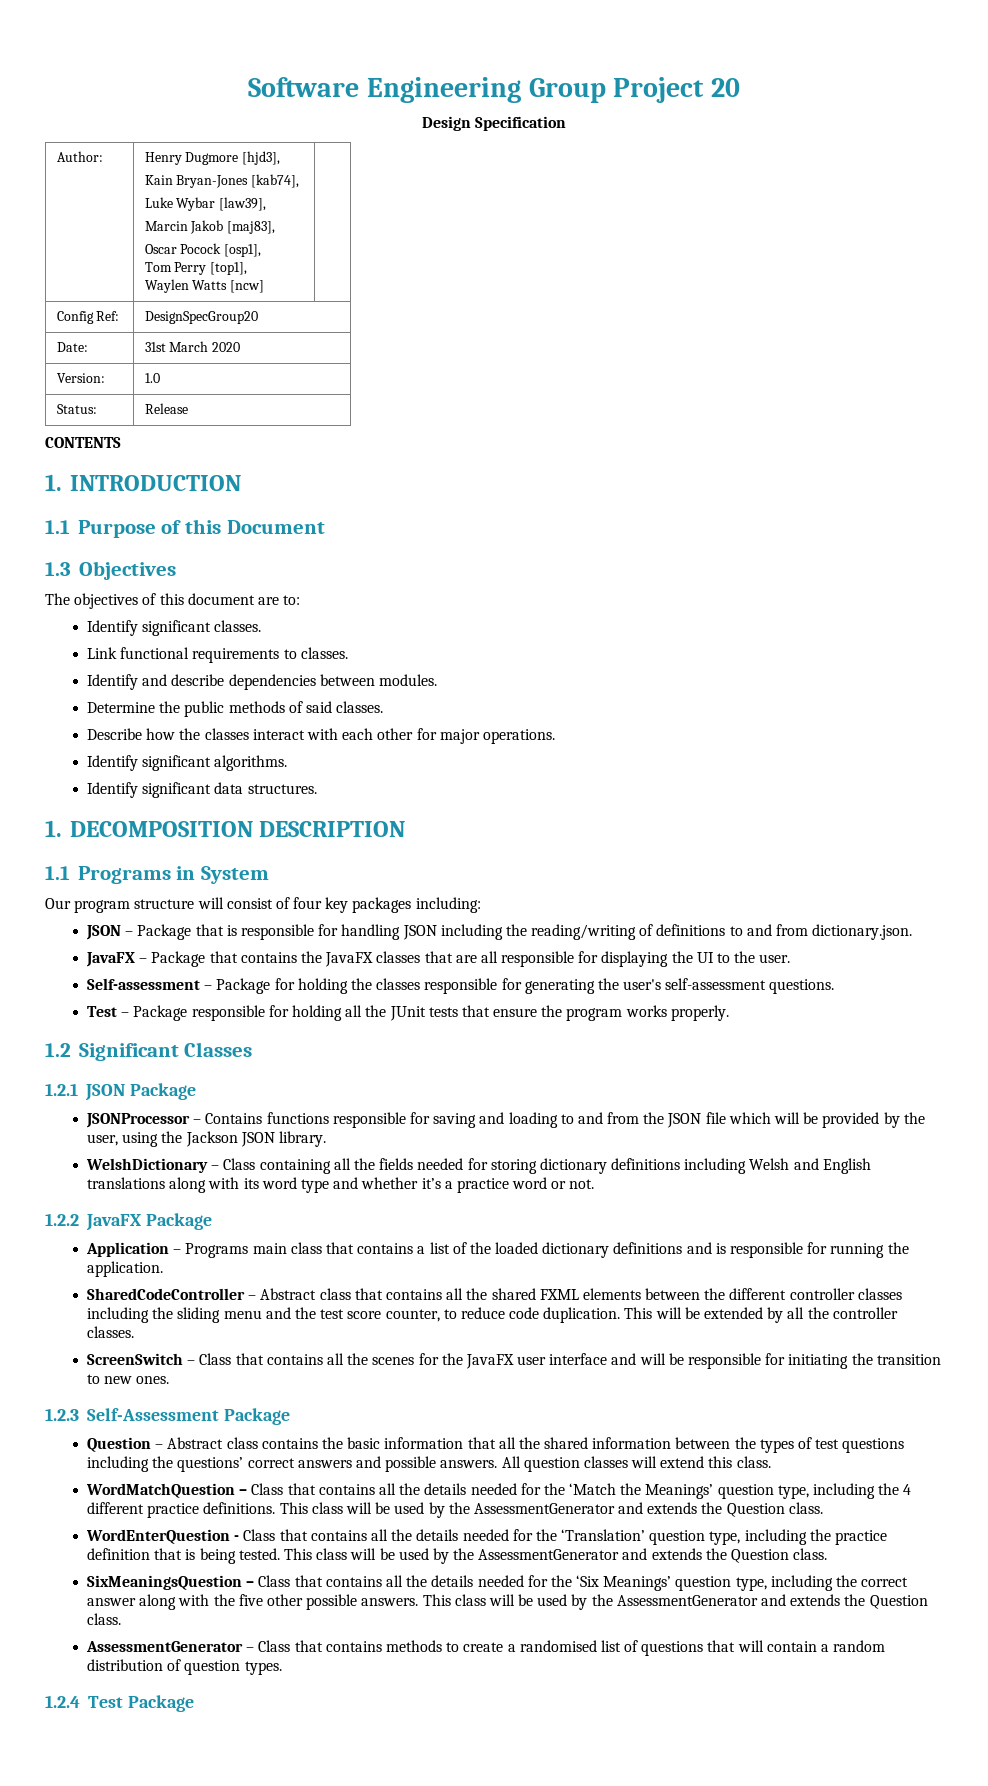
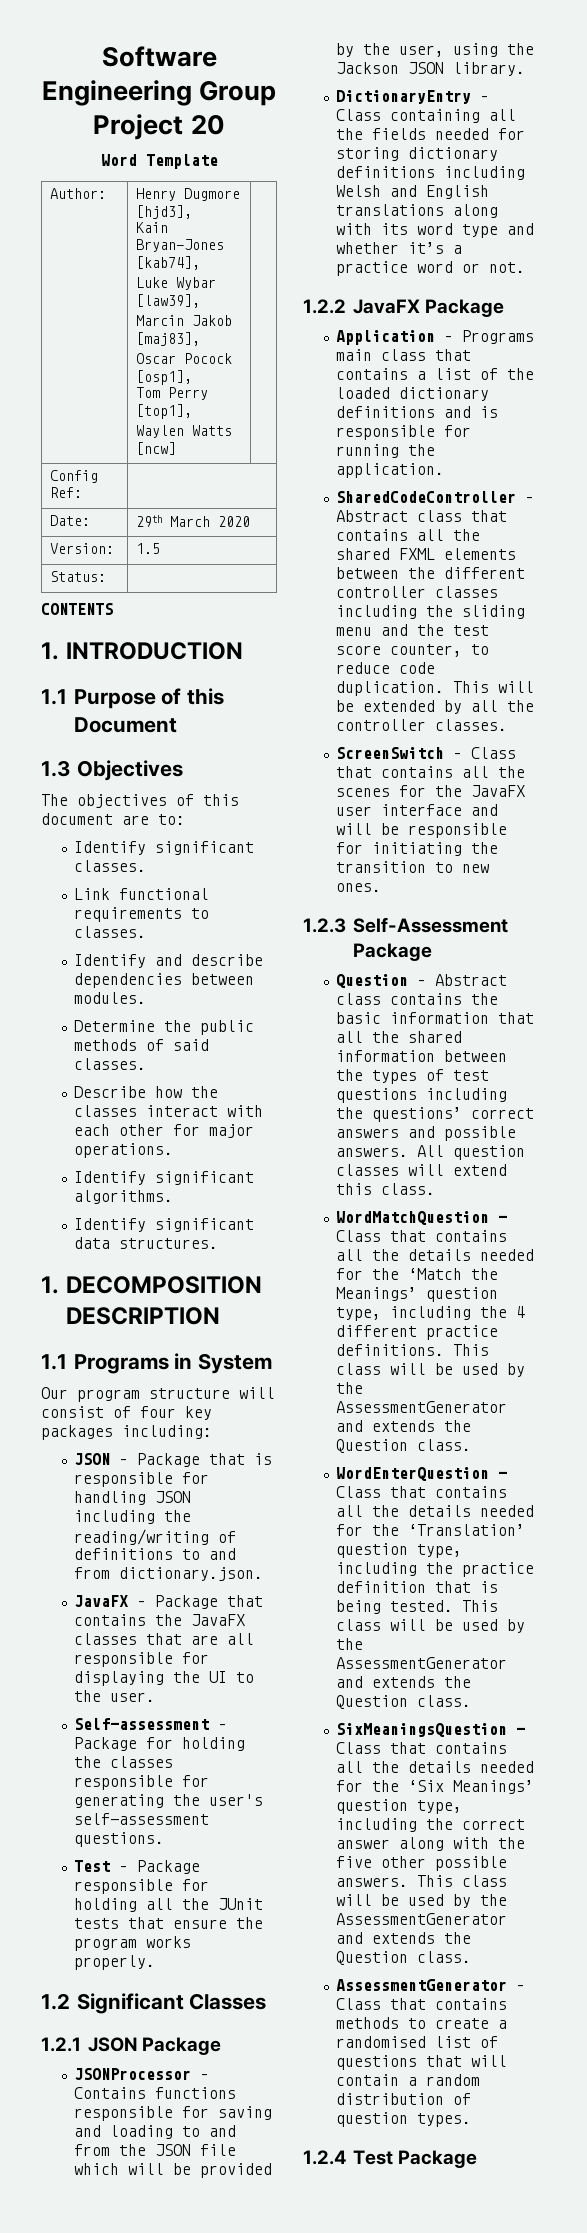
- Design Specification
+ Word Template
- Config Ref: | DesignSpecGroup20
+ Config Ref: |
- Date: | 31st March 2020
+ Date: | 29th March 2020
- Version: | 1.0
+ Version: | 1.5
- Status: | Release
+ Status: |
- WelshDictionary – Class containing all the fields needed for storing dictionary definitions including Welsh and English translations along with its word type and whether it’s a practice word or not.
+ DictionaryEntry – Class containing all the fields needed for storing dictionary definitions including Welsh and English translations along with its word type and whether it’s a practice word or not.

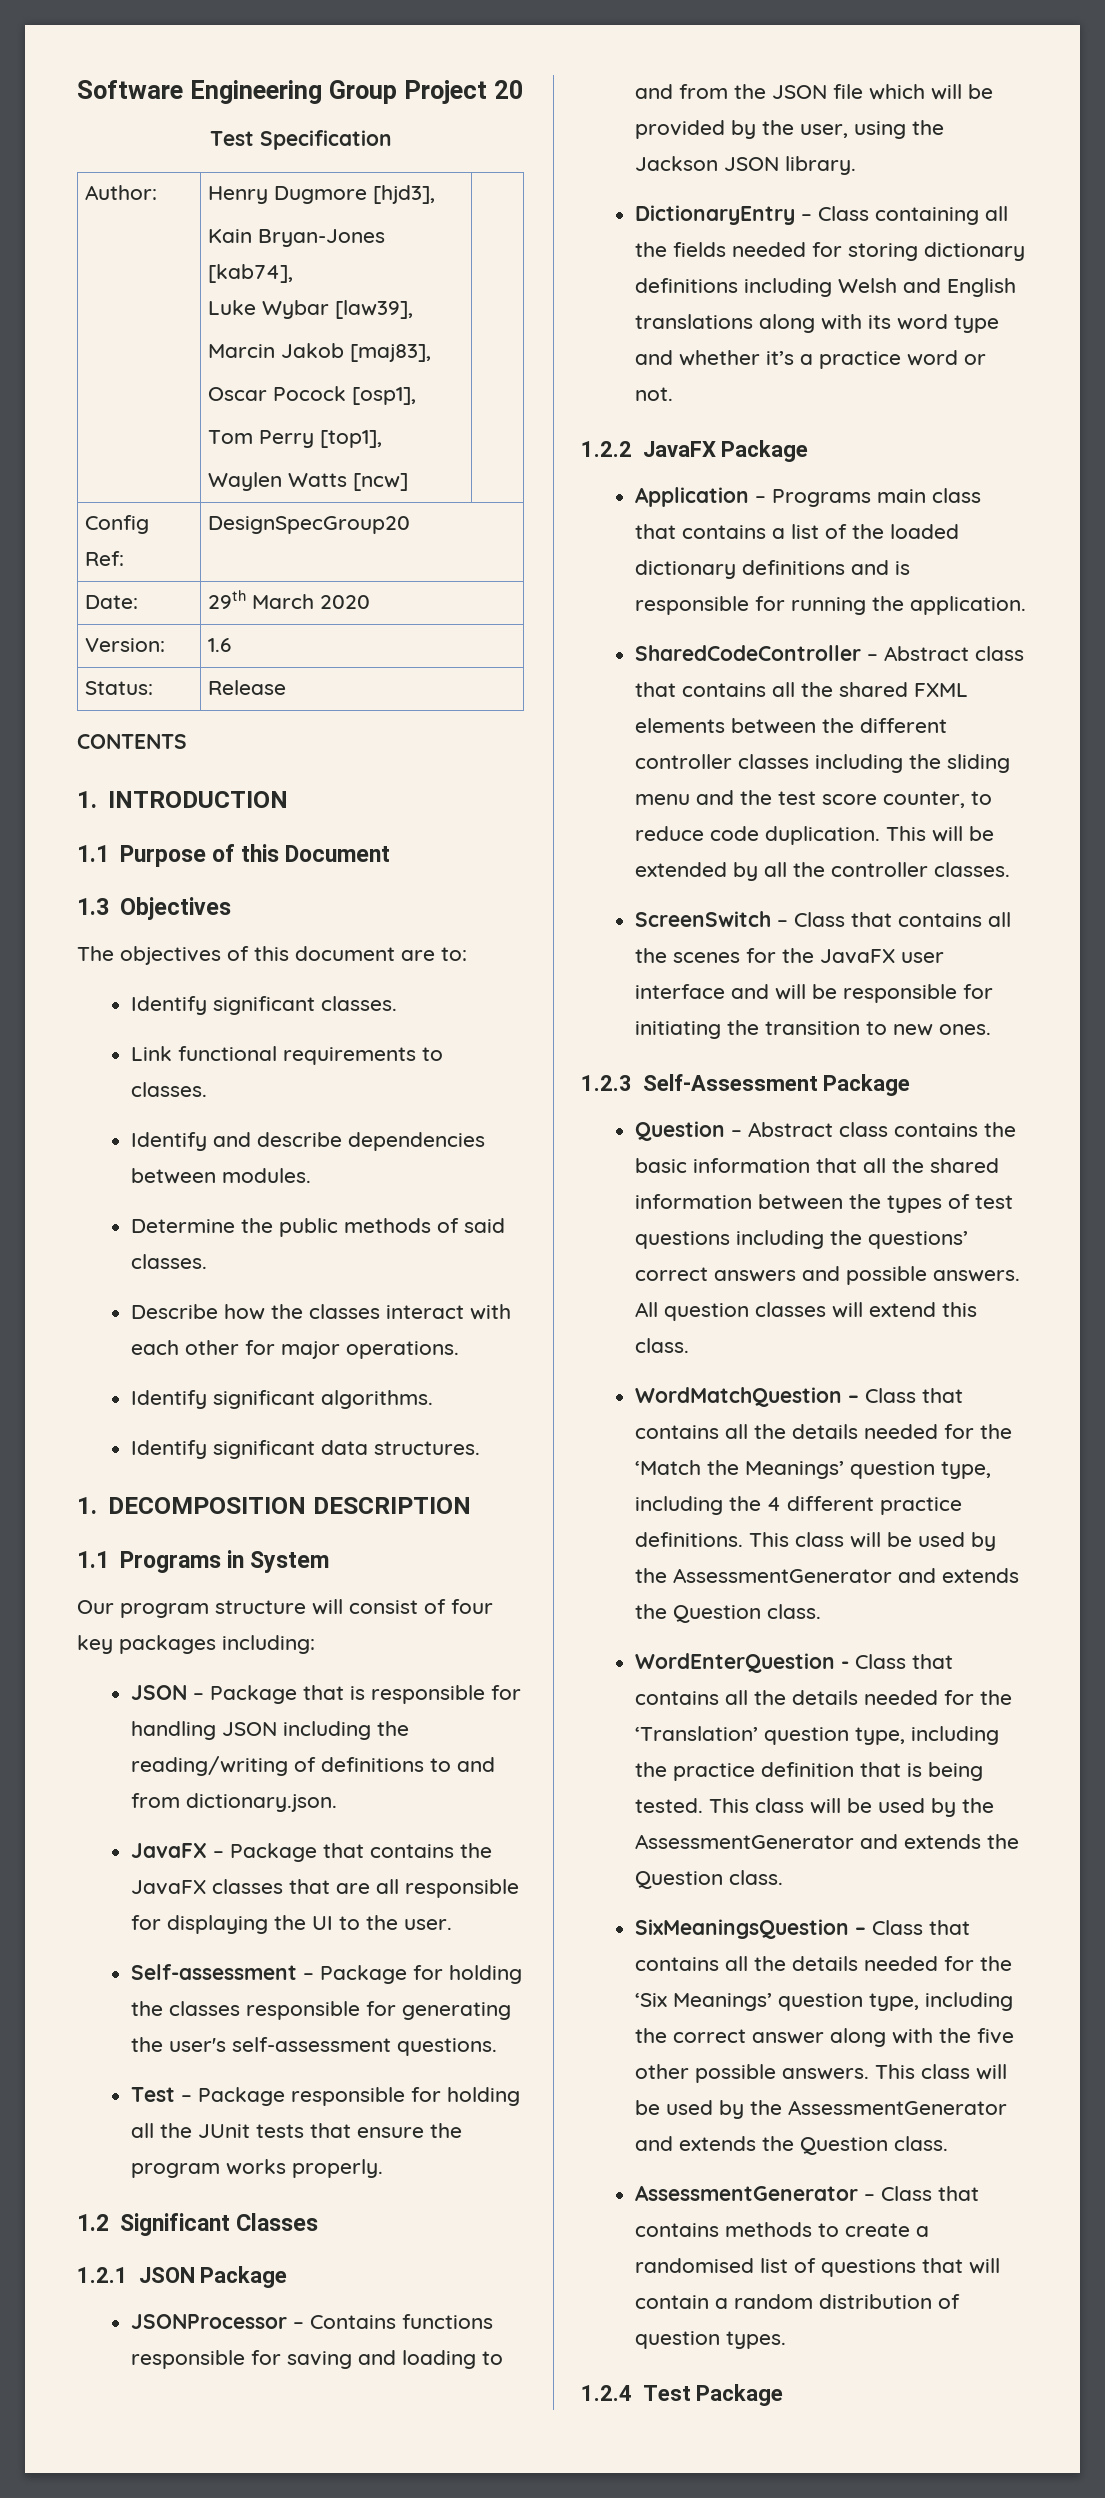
- Word Template
+ Test Specification
- Config Ref: |
+ Config Ref: | DesignSpecGroup20
- Version: | 1.5
+ Version: | 1.6
- Status: |
+ Status: | Release

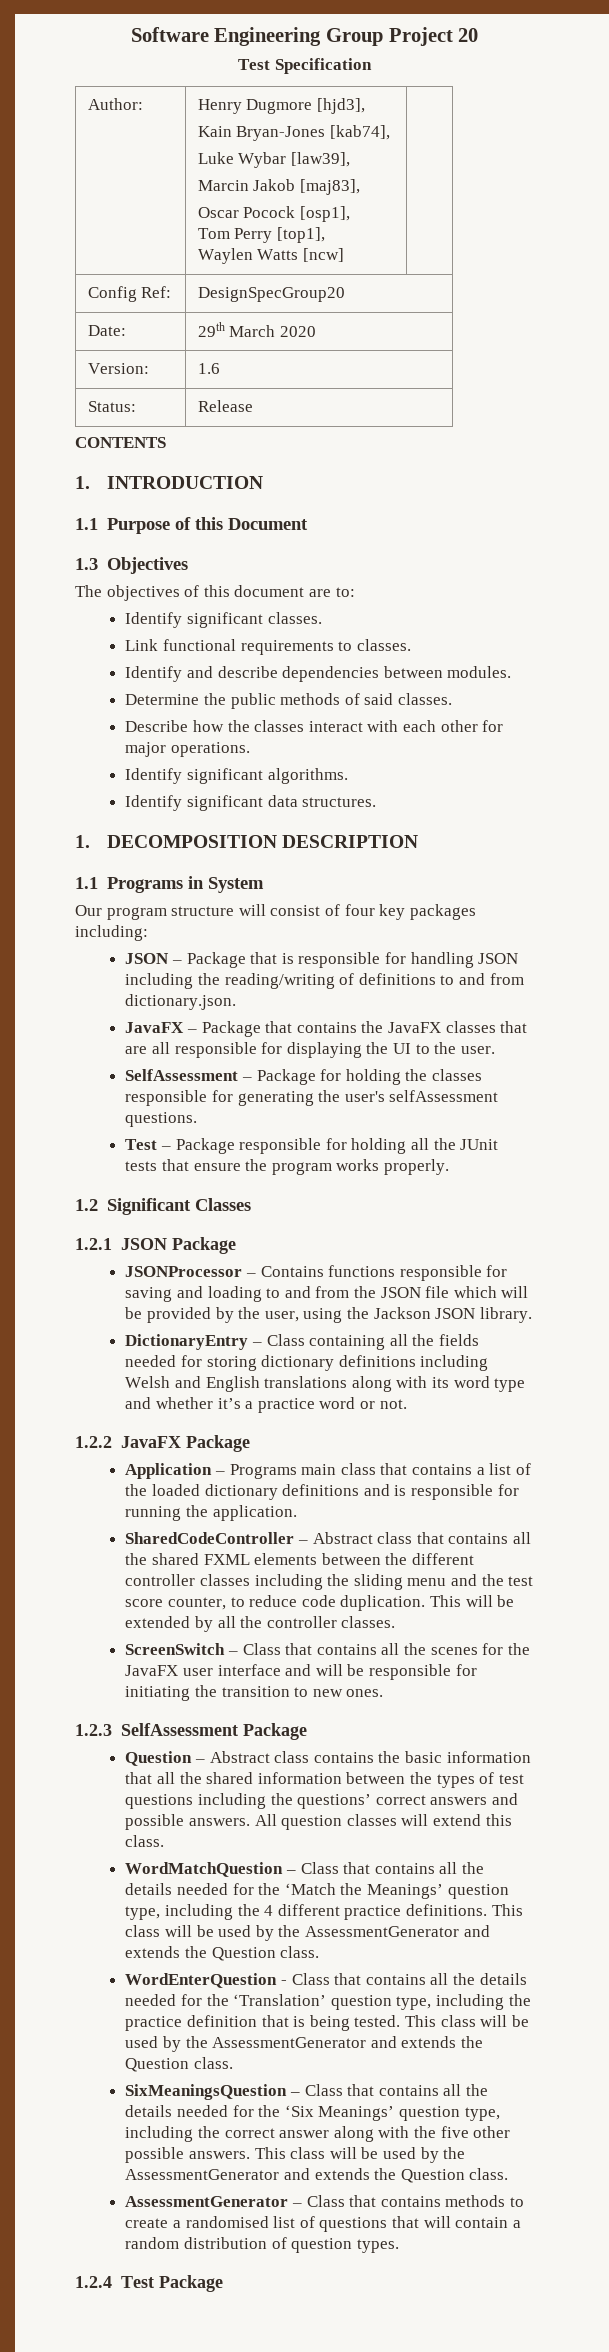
- Self-assessment – Package for holding the classes responsible for generating the user's self-assessment questions.
+ SelfAssessment – Package for holding the classes responsible for generating the user's selfAssessment questions.
- 1.2.3 Self-Assessment Package
+ 1.2.3 SelfAssessment Package

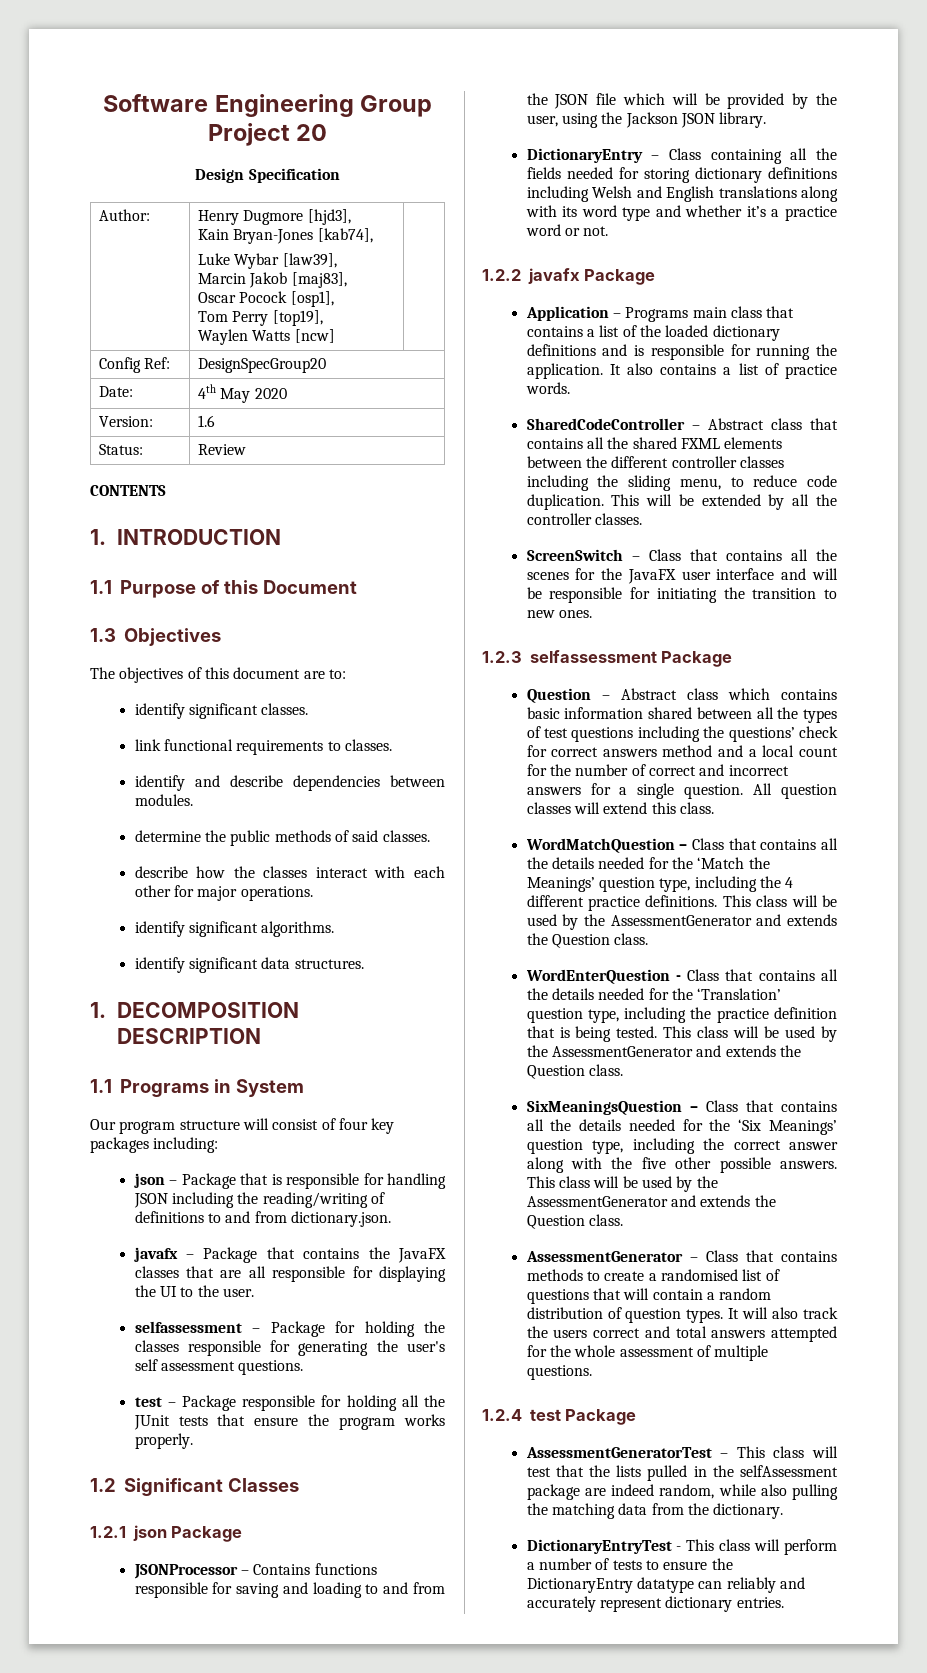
- Test Specification
+ Design Specification
  Author: | Henry Dugmore [hjd3],
  Kain Bryan-Jones [kab74],
  Luke Wybar [law39],
  Marcin Jakob [maj83],
  Oscar Pocock [osp1],
- Tom Perry [top1],
+ Tom Perry [top19],
- Date: | 29th March 2020
+ Date: | 4th May 2020
- Status: | Release
+ Status: | Review
- Identify significant classes.
+ identify significant classes.
- Link functional requirements to classes.
+ link functional requirements to classes.
- Identify and describe dependencies between modules.
+ identify and describe dependencies between modules.
- Determine the public methods of said classes.
+ determine the public methods of said classes.
- Describe how the classes interact with each other for major operations.
+ describe how the classes interact with each other for major operations.
- Identify significant algorithms.
+ identify significant algorithms.
- Identify significant data structures.
+ identify significant data structures.
- JSON – Package that is responsible for handling JSON including the reading/writing of definitions to and from dictionary.json.
+ json – Package that is responsible for handling JSON including the reading/writing of definitions to and from dictionary.json.
- JavaFX – Package that contains the JavaFX classes that are all responsible for displaying the UI to the user.
+ javafx – Package that contains the JavaFX classes that are all responsible for displaying the UI to the user.
- SelfAssessment – Package for holding the classes responsible for generating the user's selfAssessment questions.
- Test – Package responsible for holding all the JUnit tests that ensure the program works properly.
+ selfassessment – Package for holding the classes responsible for generating the user's self assessment questions.
+ test – Package responsible for holding all the JUnit tests that ensure the program works properly.
- 1.2.1 JSON Package
+ 1.2.1 json Package
- 1.2.2 JavaFX Package
+ 1.2.2 javafx Package
+ It also contains a list of practice words.
- SharedCodeController – Abstract class that contains all the shared FXML elements between the different controller classes including the sliding menu and the test score counter, to reduce code duplication.
+ SharedCodeController – Abstract class that contains all the shared FXML elements between the different controller classes including the sliding menu, to reduce code duplication.
- 1.2.3 SelfAssessment Package
+ 1.2.3 selfassessment Package
- Question – Abstract class contains the basic information that all the shared information between the types of test questions including the questions’ correct answers and possible answers.
+ Question – Abstract class which contains basic information shared between all the types of test questions including the questions’ check for correct answers method and a local count for the number of correct and incorrect answers for a single question.
+ It will also track the users correct and total answers attempted for the whole assessment of multiple questions.
- 1.2.4 Test Package
+ 1.2.4 test Package
+ AssessmentGeneratorTest – This class will test that the lists pulled in the selfAssessment package are indeed random, while also pulling the matching data from the dictionary.
+ DictionaryEntryTest - This class will perform a number of tests to ensure the DictionaryEntry datatype can reliably and accurately represent dictionary entries.

